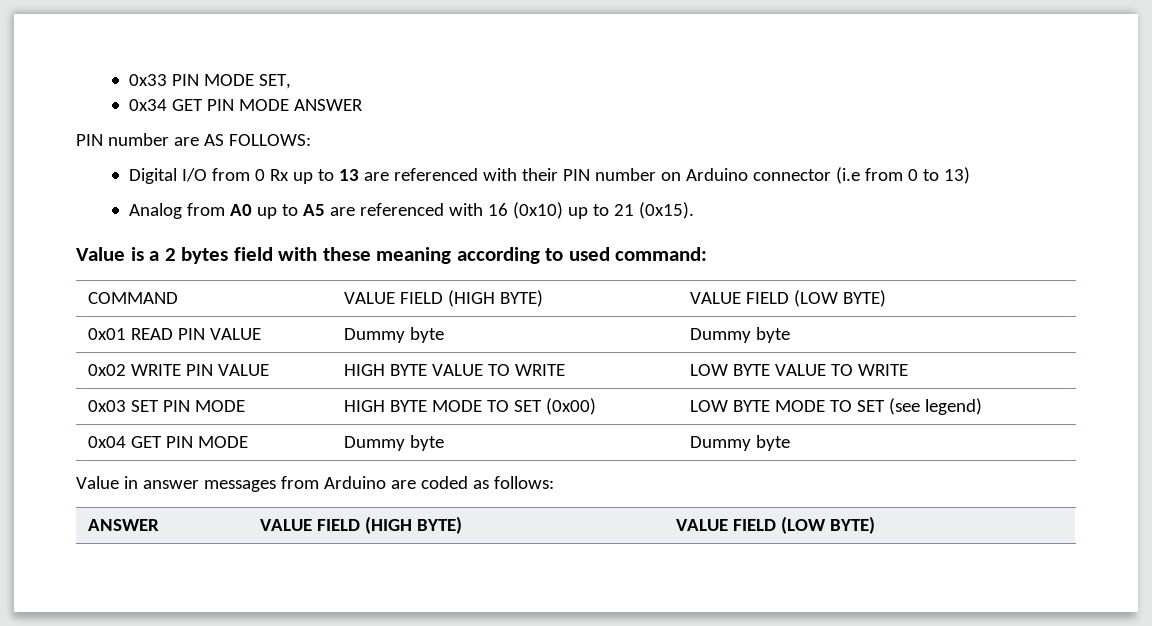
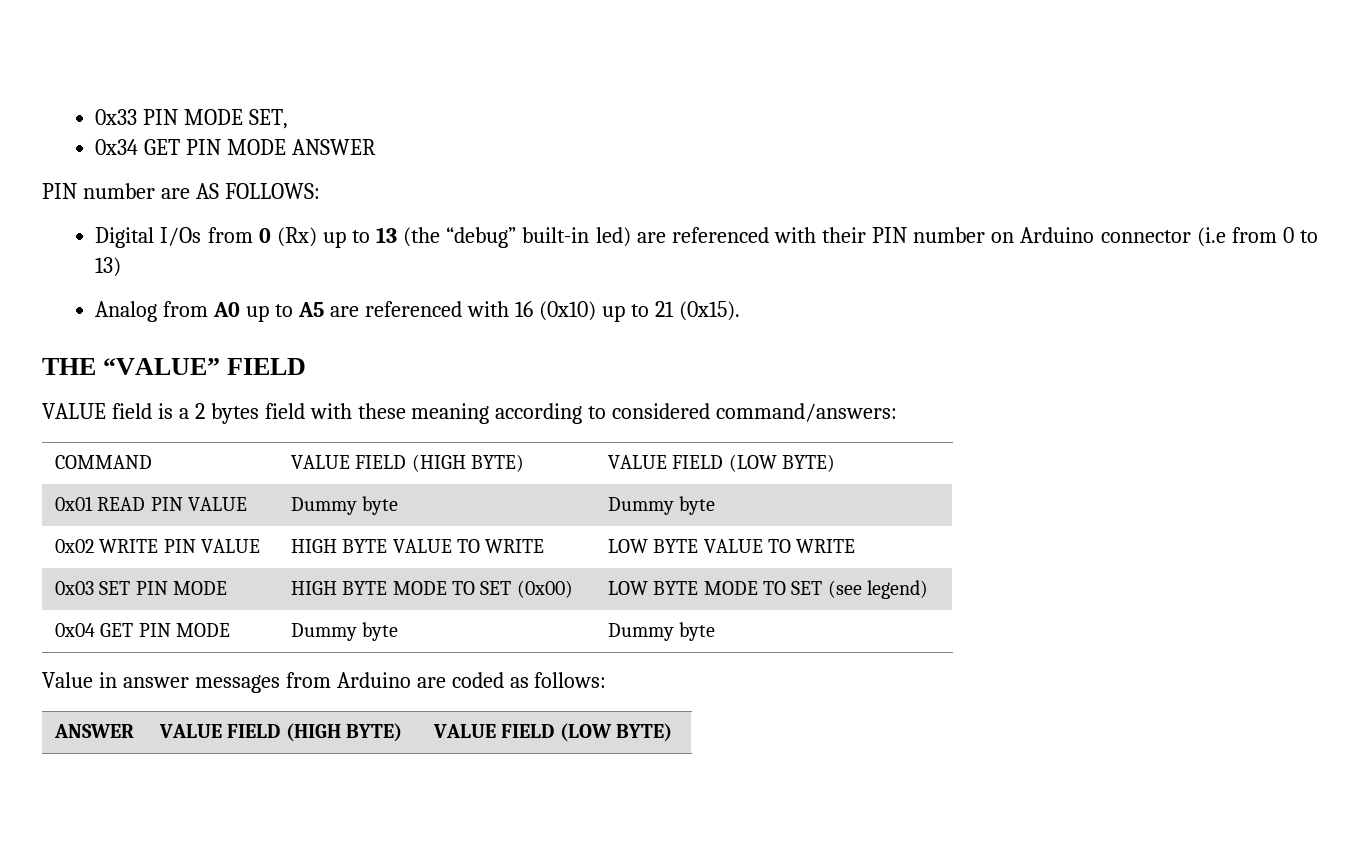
- Digital I/O from 0 Rx up to 13 are referenced with their PIN number on Arduino connector (i.e from 0 to 13)
+ Digital I/Os from 0 (Rx) up to 13 (the “debug” built-in led) are referenced with their PIN number on Arduino connector (i.e from 0 to 13)
- Value is a 2 bytes field with these meaning according to used command:
+ THE “VALUE” FIELD
+ VALUE field is a 2 bytes field with these meaning according to considered command/answers:

